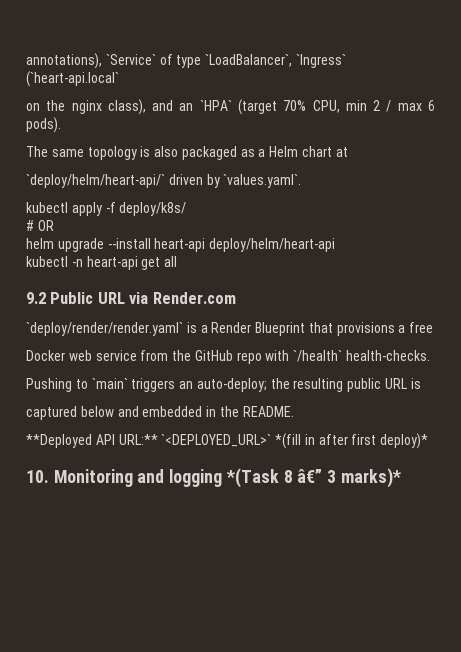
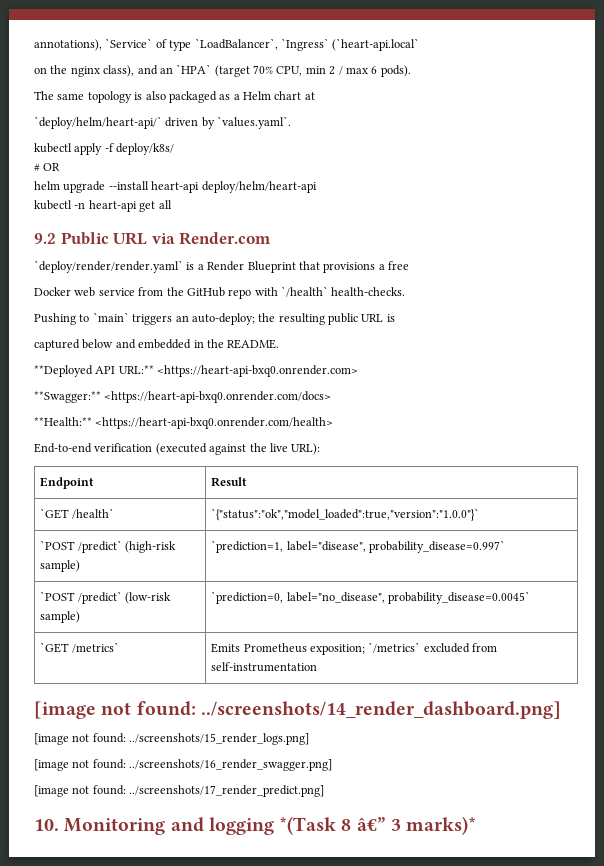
- **Deployed API URL:** `<DEPLOYED_URL>` *(fill in after first deploy)*
+ **Deployed API URL:** <https://heart-api-bxq0.onrender.com>
+ **Swagger:** <https://heart-api-bxq0.onrender.com/docs>
+ **Health:** <https://heart-api-bxq0.onrender.com/health>
+ End-to-end verification (executed against the live URL):
+ Endpoint | Result
+ `GET /health` | `{"status":"ok","model_loaded":true,"version":"1.0.0"}`
+ `POST /predict` (high-risk sample) | `prediction=1, label="disease", probability_disease=0.997`
+ `POST /predict` (low-risk sample) | `prediction=0, label="no_disease", probability_disease=0.0045`
+ `GET /metrics` | Emits Prometheus exposition; `/metrics` excluded from self-instrumentation
+ [image not found: ../screenshots/14_render_dashboard.png]
+ [image not found: ../screenshots/15_render_logs.png]
+ [image not found: ../screenshots/16_render_swagger.png]
+ [image not found: ../screenshots/17_render_predict.png]

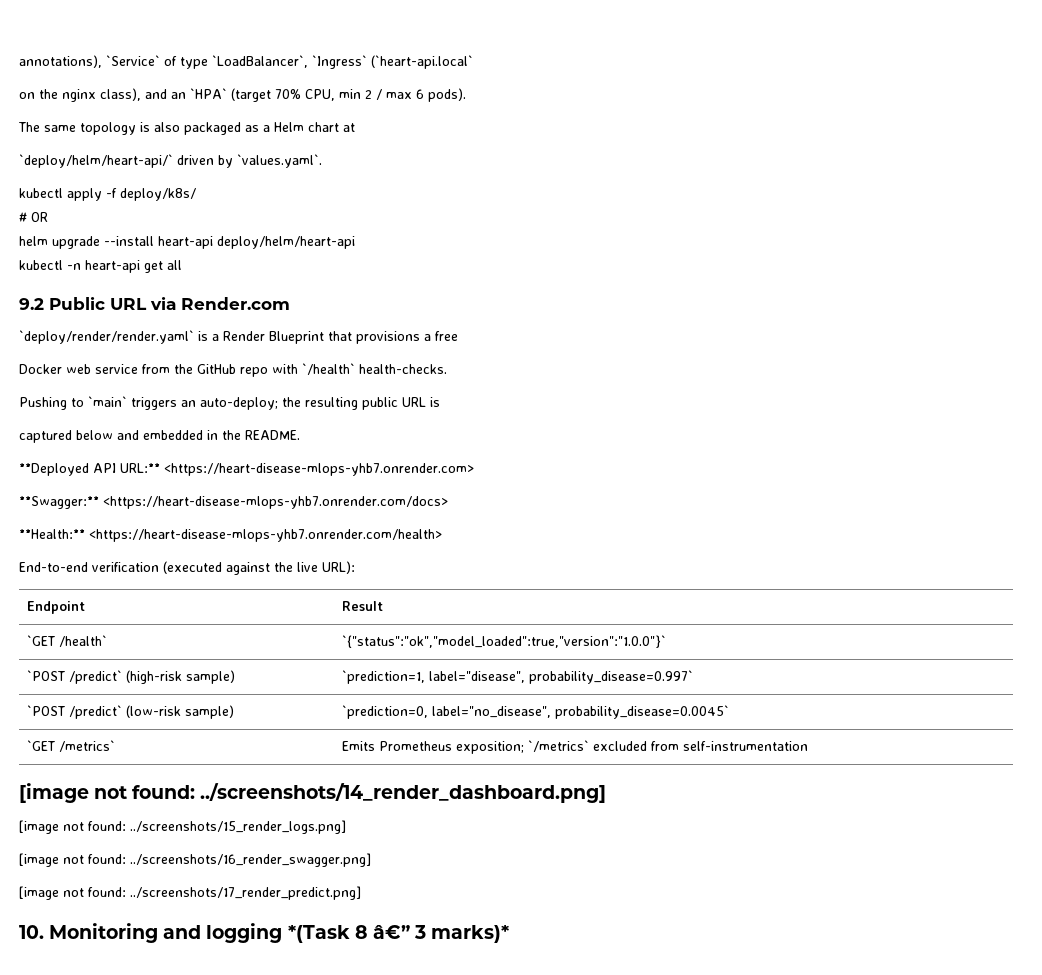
- **Deployed API URL:** <https://heart-api-bxq0.onrender.com>
+ **Deployed API URL:** <https://heart-disease-mlops-yhb7.onrender.com>
- **Swagger:** <https://heart-api-bxq0.onrender.com/docs>
+ **Swagger:** <https://heart-disease-mlops-yhb7.onrender.com/docs>
- **Health:** <https://heart-api-bxq0.onrender.com/health>
+ **Health:** <https://heart-disease-mlops-yhb7.onrender.com/health>

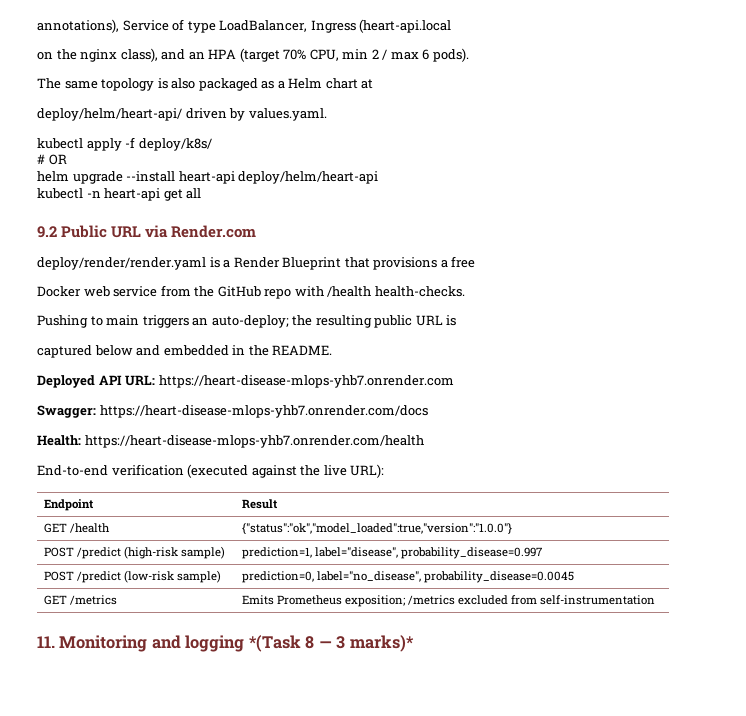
- annotations), `Service` of type `LoadBalancer`, `Ingress` (`heart-api.local`
+ annotations), Service of type LoadBalancer, Ingress (heart-api.local
- on the nginx class), and an `HPA` (target 70% CPU, min 2 / max 6 pods).
+ on the nginx class), and an HPA (target 70% CPU, min 2 / max 6 pods).
- `deploy/helm/heart-api/` driven by `values.yaml`.
+ deploy/helm/heart-api/ driven by values.yaml.
- `deploy/render/render.yaml` is a Render Blueprint that provisions a free
+ deploy/render/render.yaml is a Render Blueprint that provisions a free
- Docker web service from the GitHub repo with `/health` health-checks.
+ Docker web service from the GitHub repo with /health health-checks.
- Pushing to `main` triggers an auto-deploy; the resulting public URL is
+ Pushing to main triggers an auto-deploy; the resulting public URL is
- **Deployed API URL:** <https://heart-disease-mlops-yhb7.onrender.com>
- **Swagger:** <https://heart-disease-mlops-yhb7.onrender.com/docs>
- **Health:** <https://heart-disease-mlops-yhb7.onrender.com/health>
+ Deployed API URL: https://heart-disease-mlops-yhb7.onrender.com
+ Swagger: https://heart-disease-mlops-yhb7.onrender.com/docs
+ Health: https://heart-disease-mlops-yhb7.onrender.com/health
- `GET /health` | `{"status":"ok","model_loaded":true,"version":"1.0.0"}`
- `POST /predict` (high-risk sample) | `prediction=1, label="disease", probability_disease=0.997`
- `POST /predict` (low-risk sample) | `prediction=0, label="no_disease", probability_disease=0.0045`
- `GET /metrics` | Emits Prometheus exposition; `/metrics` excluded from self-instrumentation
+ GET /health | {"status":"ok","model_loaded":true,"version":"1.0.0"}
+ POST /predict (high-risk sample) | prediction=1, label="disease", probability_disease=0.997
+ POST /predict (low-risk sample) | prediction=0, label="no_disease", probability_disease=0.0045
+ GET /metrics | Emits Prometheus exposition; /metrics excluded from self-instrumentation
- [image not found: ../screenshots/14_render_dashboard.png]
- [image not found: ../screenshots/15_render_logs.png]
- [image not found: ../screenshots/16_render_swagger.png]
- [image not found: ../screenshots/17_render_predict.png]
- 10. Monitoring and logging *(Task 8 â€” 3 marks)*
+ 11. Monitoring and logging *(Task 8 — 3 marks)*

